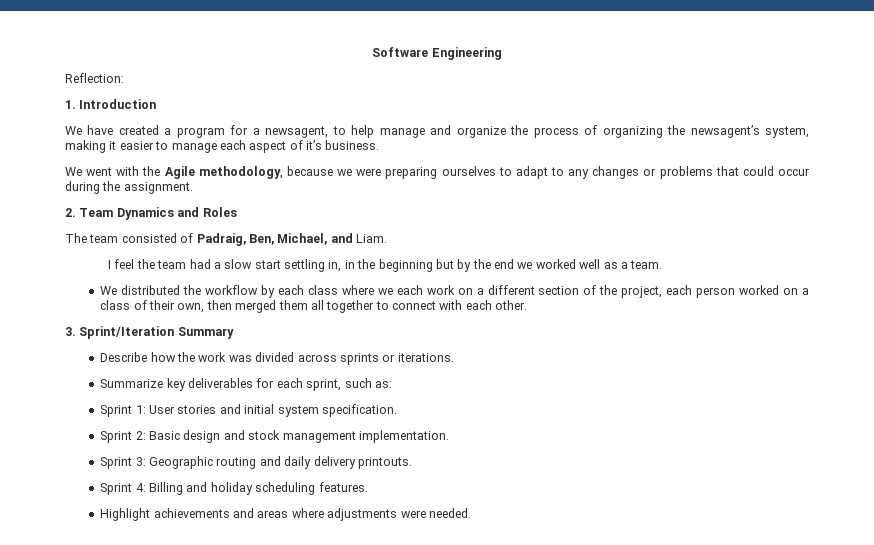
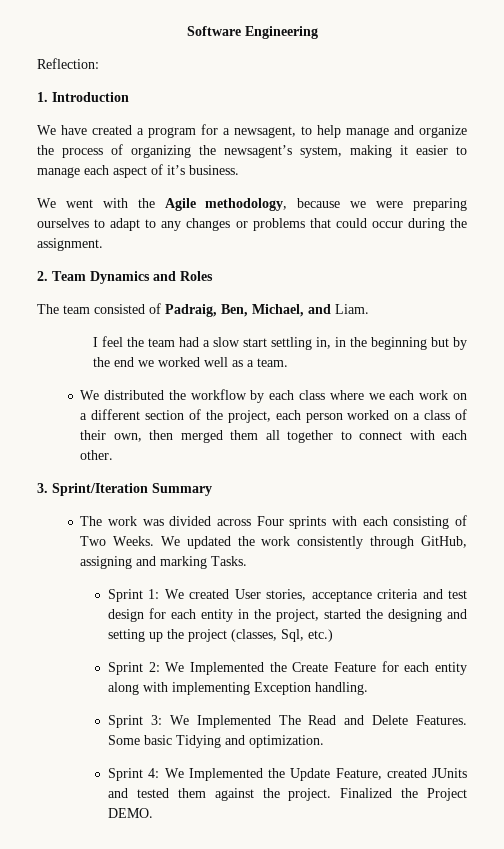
- Describe how the work was divided across sprints or iterations.
- Summarize key deliverables for each sprint, such as:
- Sprint 1: User stories and initial system specification.
- Sprint 2: Basic design and stock management implementation.
- Sprint 3: Geographic routing and daily delivery printouts.
- Sprint 4: Billing and holiday scheduling features.
- Highlight achievements and areas where adjustments were needed.
+ The work was divided across Four sprints with each consisting of Two Weeks. We updated the work consistently through GitHub, assigning and marking Tasks.
+ Sprint 1: We created User stories, acceptance criteria and test design for each entity in the project, started the designing and setting up the project (classes, Sql, etc.)
+ Sprint 2: We Implemented the Create Feature for each entity along with implementing Exception handling.
+ Sprint 3: We Implemented The Read and Delete Features. Some basic Tidying and optimization.
+ Sprint 4: We Implemented the Update Feature, created JUnits and tested them against the project. Finalized the Project DEMO.

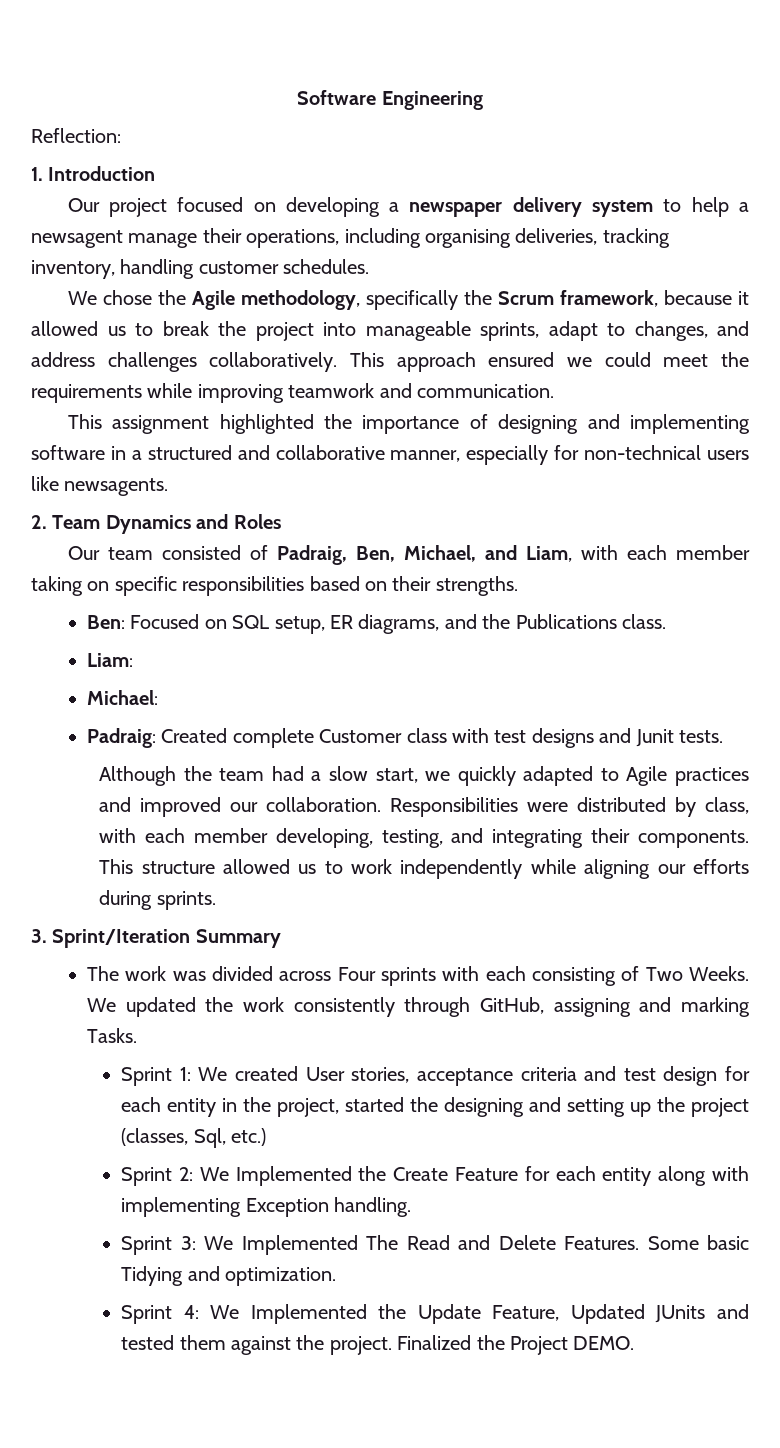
- We have created a program for a newsagent, to help manage and organize the process of organizing the newsagent’s system, making it easier to manage each aspect of it’s business.
- We went with the Agile methodology, because we were preparing ourselves to adapt to any changes or problems that could occur during the assignment.
+ Our project focused on developing a newspaper delivery system to help a newsagent manage their operations, including organising deliveries, tracking inventory, handling customer schedules.
+ We chose the Agile methodology, specifically the Scrum framework, because it allowed us to break the project into manageable sprints, adapt to changes, and address challenges collaboratively. This approach ensured we could meet the requirements while improving teamwork and communication.
+ This assignment highlighted the importance of designing and implementing software in a structured and collaborative manner, especially for non-technical users like newsagents.
- The team consisted of Padraig, Ben, Michael, and Liam.
- I feel the team had a slow start settling in, in the beginning but by the end we worked well as a team.
- We distributed the workflow by each class where we each work on a different section of the project, each person worked on a class of their own, then merged them all together to connect with each other.
+ Our team consisted of Padraig, Ben, Michael, and Liam, with each member taking on specific responsibilities based on their strengths.
+ Ben: Focused on SQL setup, ER diagrams, and the Publications class.
+ Liam:
+ Michael:
+ Padraig: Created complete Customer class with test designs and Junit tests.
+ Although the team had a slow start, we quickly adapted to Agile practices and improved our collaboration. Responsibilities were distributed by class, with each member developing, testing, and integrating their components. This structure allowed us to work independently while aligning our efforts during sprints.
- Sprint 4: We Implemented the Update Feature, created JUnits and tested them against the project.
+ Sprint 4: We Implemented the Update Feature, Updated JUnits and tested them against the project.

